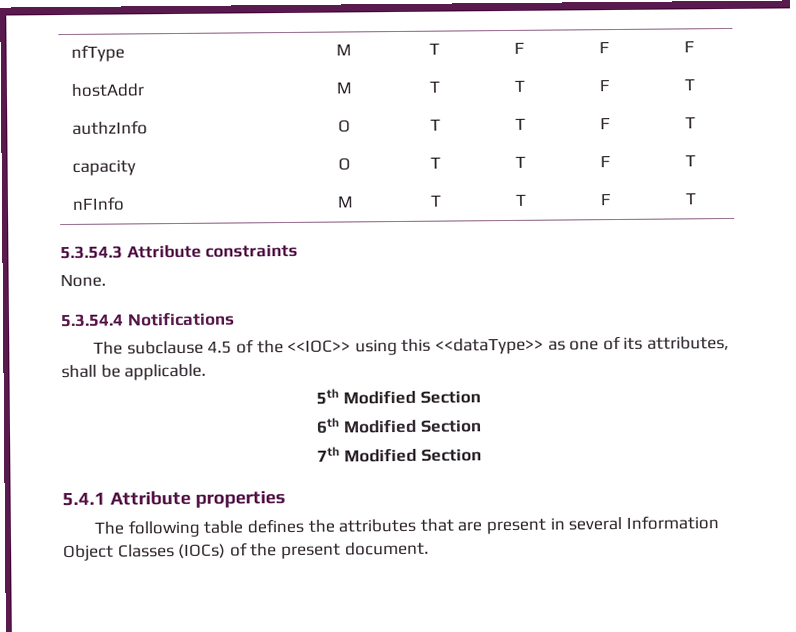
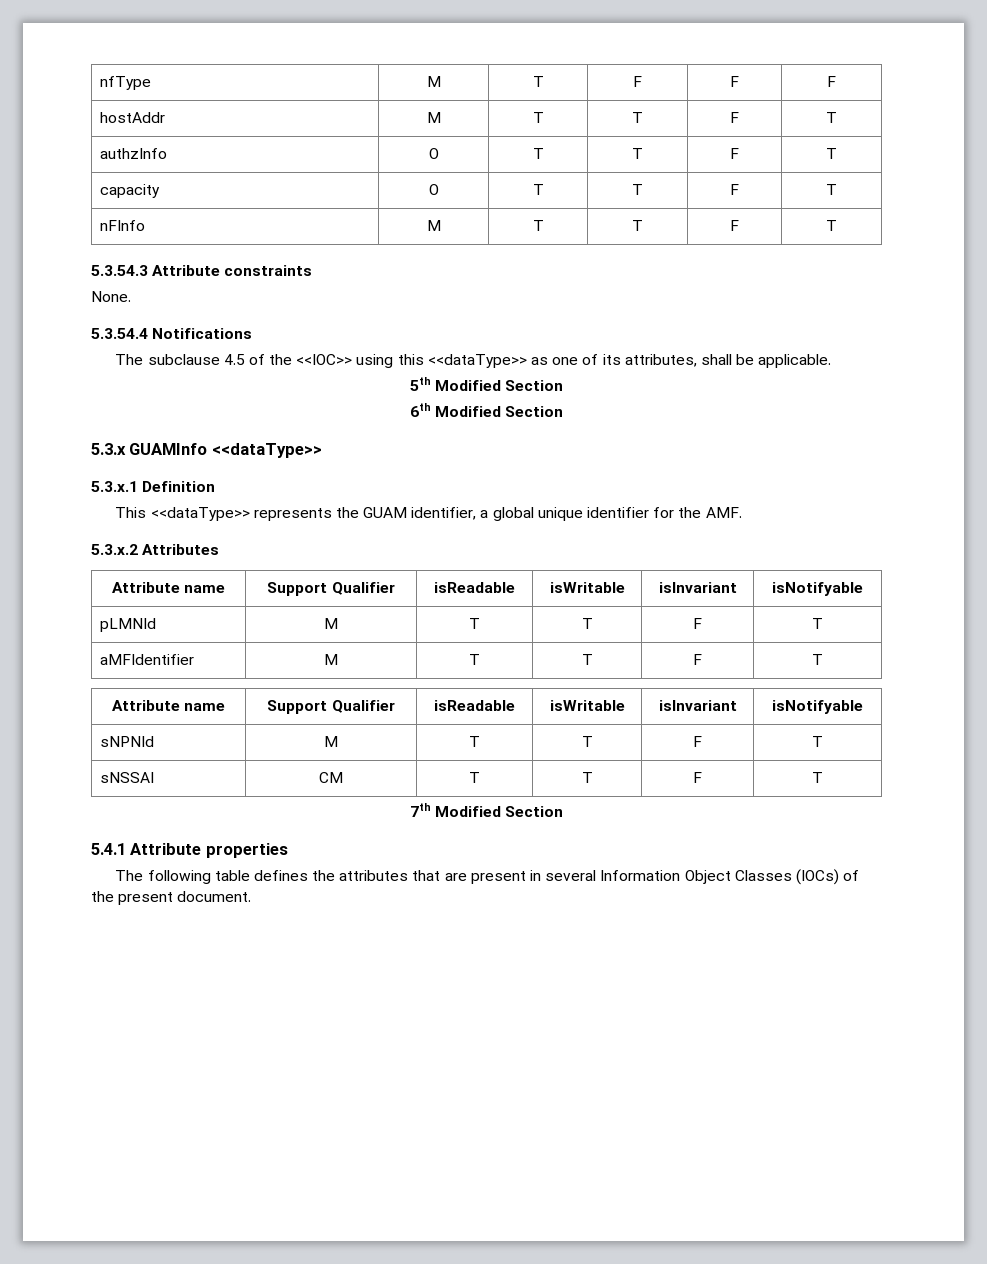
+ 5.3.x GUAMInfo <<dataType>>
+ 5.3.x.1 Definition
+ This <<dataType>> represents the GUAM identifier, a global unique identifier for the AMF.
+ 5.3.x.2 Attributes
+ Attribute name | Support Qualifier | isReadable | isWritable | isInvariant | isNotifyable
+ pLMNId | M | T | T | F | T
+ aMFIdentifier | M | T | T | F | T
+ Attribute name | Support Qualifier | isReadable | isWritable | isInvariant | isNotifyable
+ sNPNId | M | T | T | F | T
+ sNSSAI | CM | T | T | F | T

